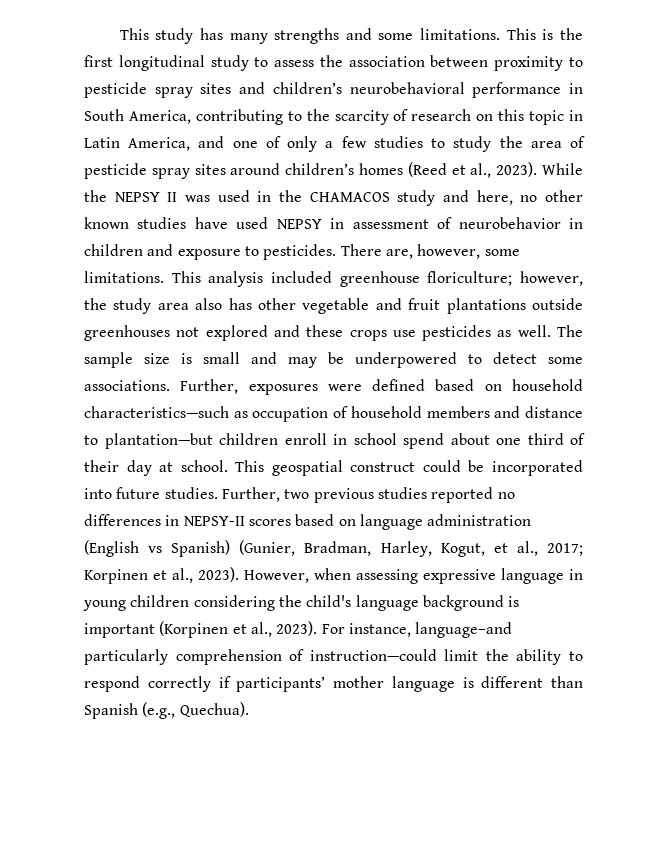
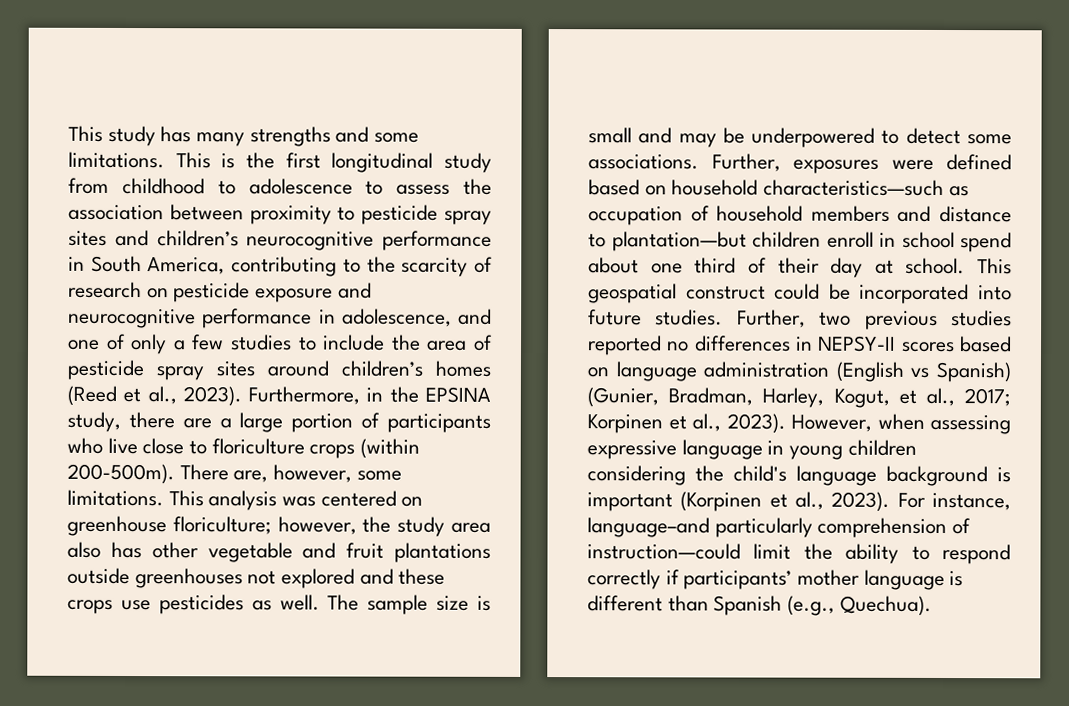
- This is the first longitudinal study to assess the association between proximity to pesticide spray sites and children’s neurobehavioral performance in South America, contributing to the scarcity of research on this topic in Latin America, and one of only a few studies to study the area of pesticide spray sites around children’s homes (Reed et al., 2023).
+ This is the first longitudinal study from childhood to adolescence to assess the association between proximity to pesticide spray sites and children’s neurocognitive performance in South America, contributing to the scarcity of research on pesticide exposure and neurocognitive performance in adolescence, and one of only a few studies to include the area of pesticide spray sites around children’s homes (Reed et al., 2023).
- While the NEPSY II was used in the CHAMACOS study and here, no other known studies have used NEPSY in assessment of neurobehavior in children and exposure to pesticides.
+ Furthermore, in the EPSINA study, there are a large portion of participants who live close to floriculture crops (within 200-500m).
- This analysis included greenhouse floriculture; however, the study area also has other vegetable and fruit plantations outside greenhouses not explored and these crops use pesticides as well.
+ This analysis was centered on greenhouse floriculture; however, the study area also has other vegetable and fruit plantations outside greenhouses not explored and these crops use pesticides as well.

